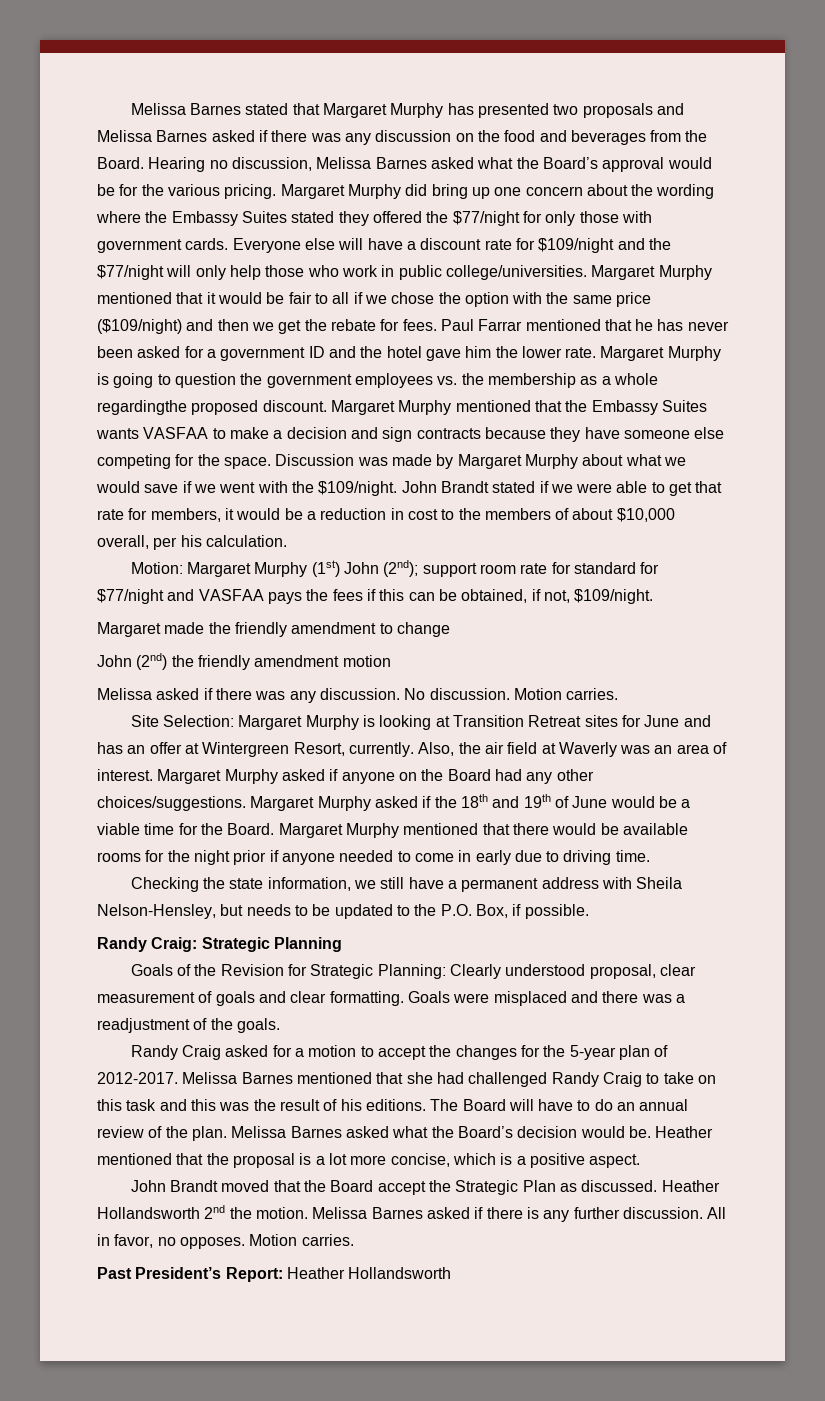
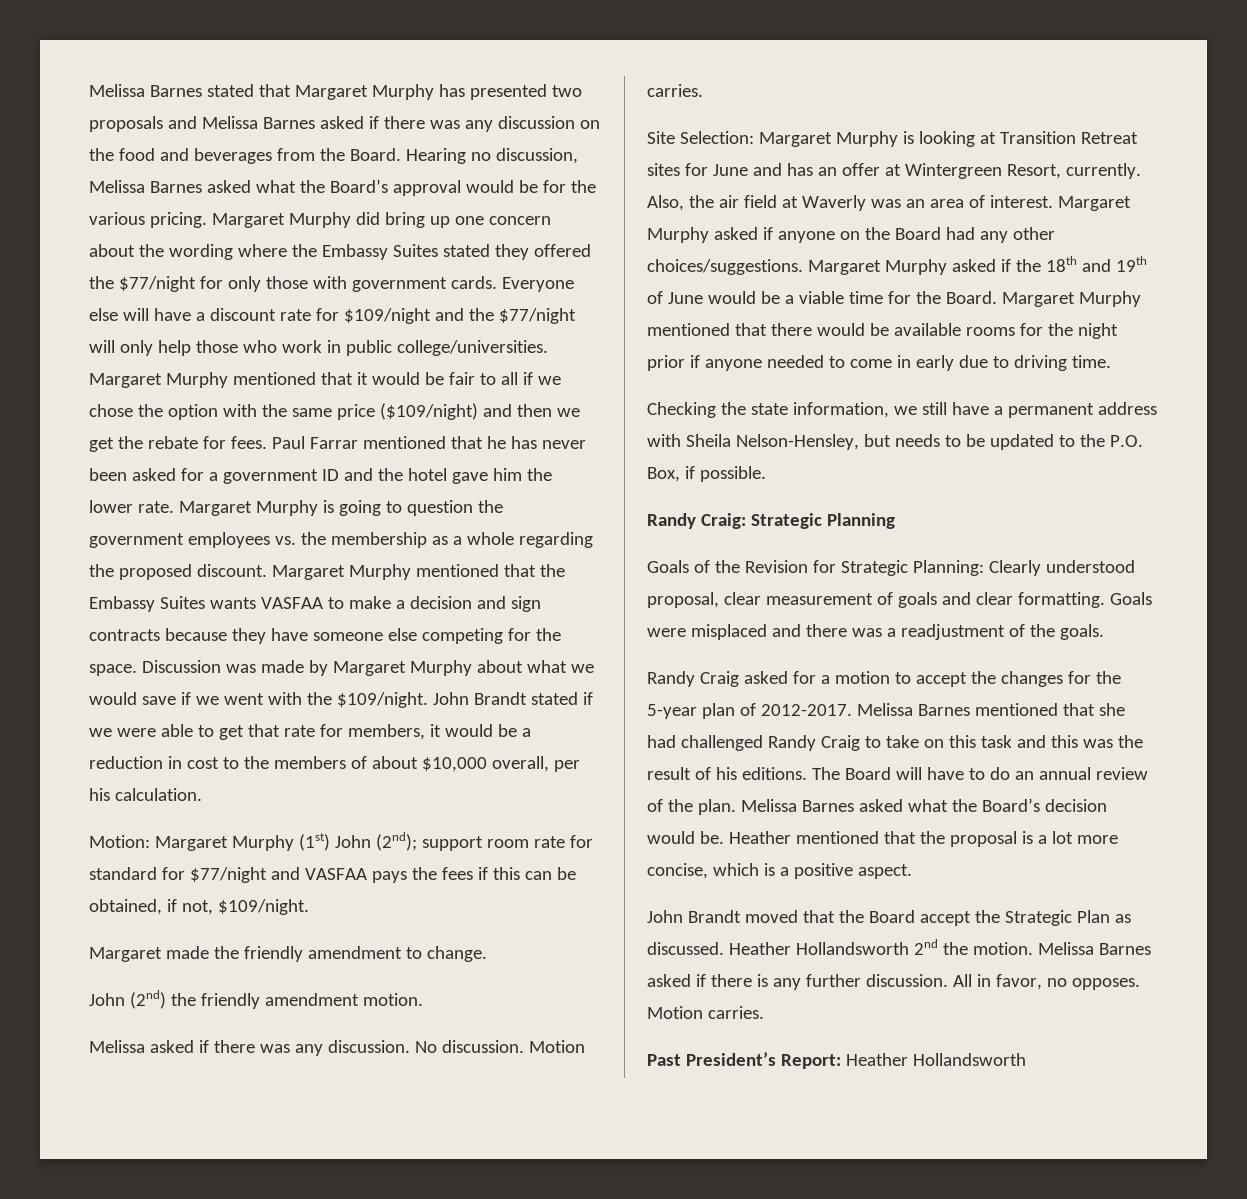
- Margaret Murphy is going to question the government employees vs. the membership as a whole regardingthe proposed discount.
+ Margaret Murphy is going to question the government employees vs. the membership as a whole regarding the proposed discount.
- Margaret made the friendly amendment to change
+ Margaret made the friendly amendment to change.
- John (2nd) the friendly amendment motion
+ John (2nd) the friendly amendment motion.

